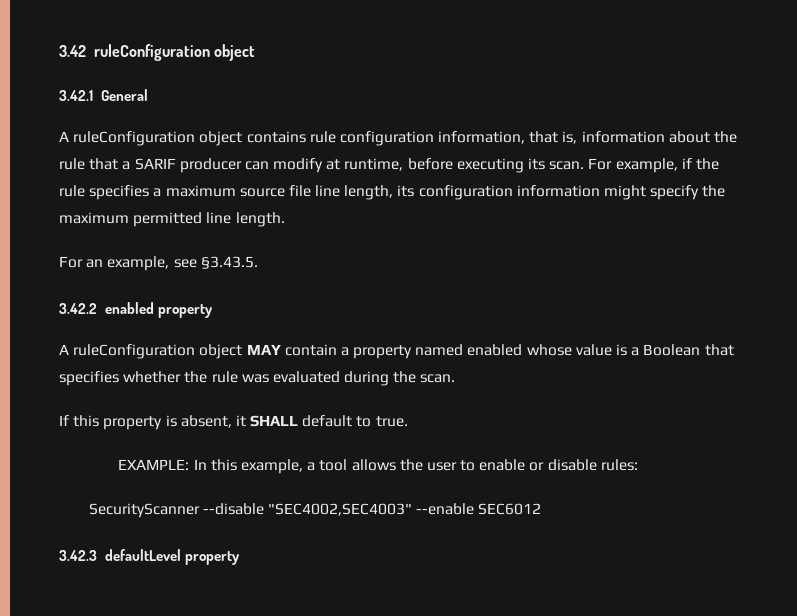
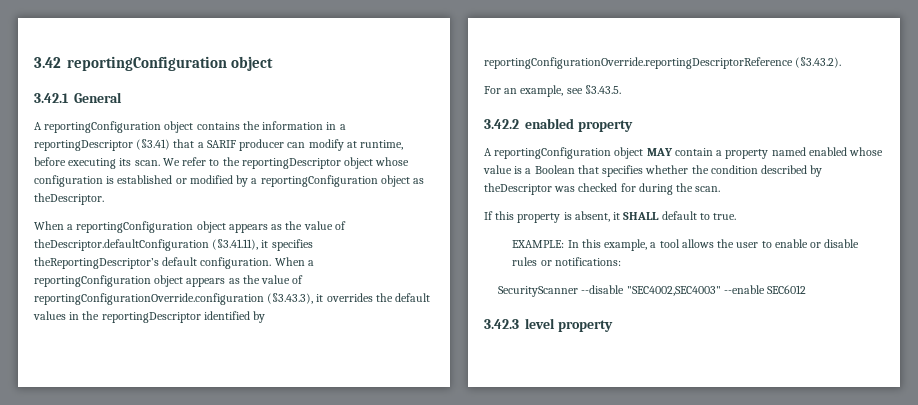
- 3.42 ruleConfiguration object
+ 3.42 reportingConfiguration object
- A ruleConfiguration object contains rule configuration information, that is, information about the rule that a SARIF producer can modify at runtime, before executing its scan.
+ A reportingConfiguration object contains the information in a reportingDescriptor (§3.41) that a SARIF producer can modify at runtime, before executing its scan.
- For example, if the rule specifies a maximum source file line length, its configuration information might specify the maximum permitted line length.
+ We refer to the reportingDescriptor object whose configuration is established or modified by a reportingConfiguration object as theDescriptor.
+ When a reportingConfiguration object appears as the value of theDescriptor.defaultConfiguration (§3.41.11), it specifies theReportingDescriptor’s default configuration. When a reportingConfiguration object appears as the value of reportingConfigurationOverride.configuration (§3.43.3), it overrides the default values in the reportingDescriptor identified by reportingConfigurationOverride.reportingDescriptorReference (§3.43.2).
- A ruleConfiguration object MAY contain a property named enabled whose value is a Boolean that specifies whether the rule was evaluated during the scan.
+ A reportingConfiguration object MAY contain a property named enabled whose value is a Boolean that specifies whether the condition described by theDescriptor was checked for during the scan.
- EXAMPLE: In this example, a tool allows the user to enable or disable rules:
+ EXAMPLE: In this example, a tool allows the user to enable or disable rules or notifications:
- 3.42.3 defaultLevel property
+ 3.42.3 level property

